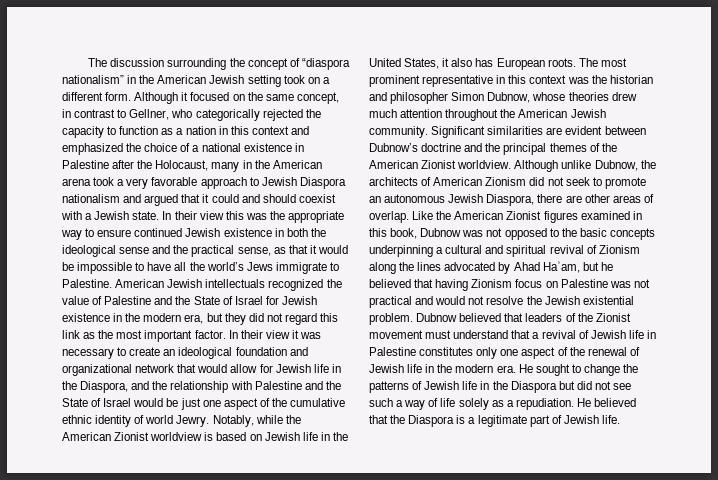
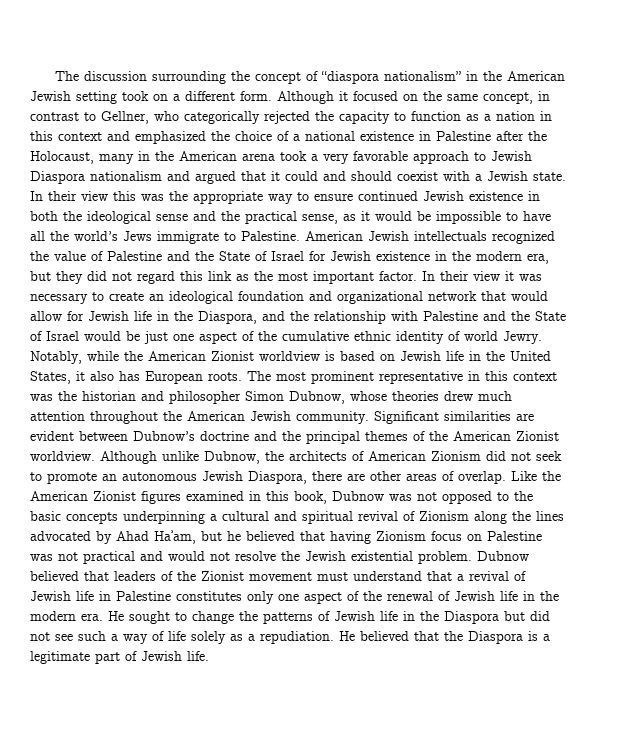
- In their view this was the appropriate way to ensure continued Jewish existence in both the ideological sense and the practical sense, as that it would be impossible to have all the world’s Jews immigrate to Palestine.
+ In their view this was the appropriate way to ensure continued Jewish existence in both the ideological sense and the practical sense, as it would be impossible to have all the world’s Jews immigrate to Palestine.

